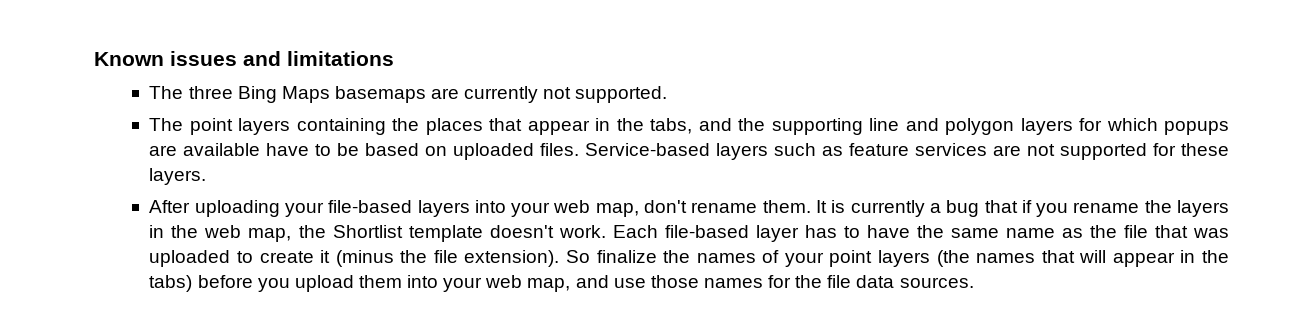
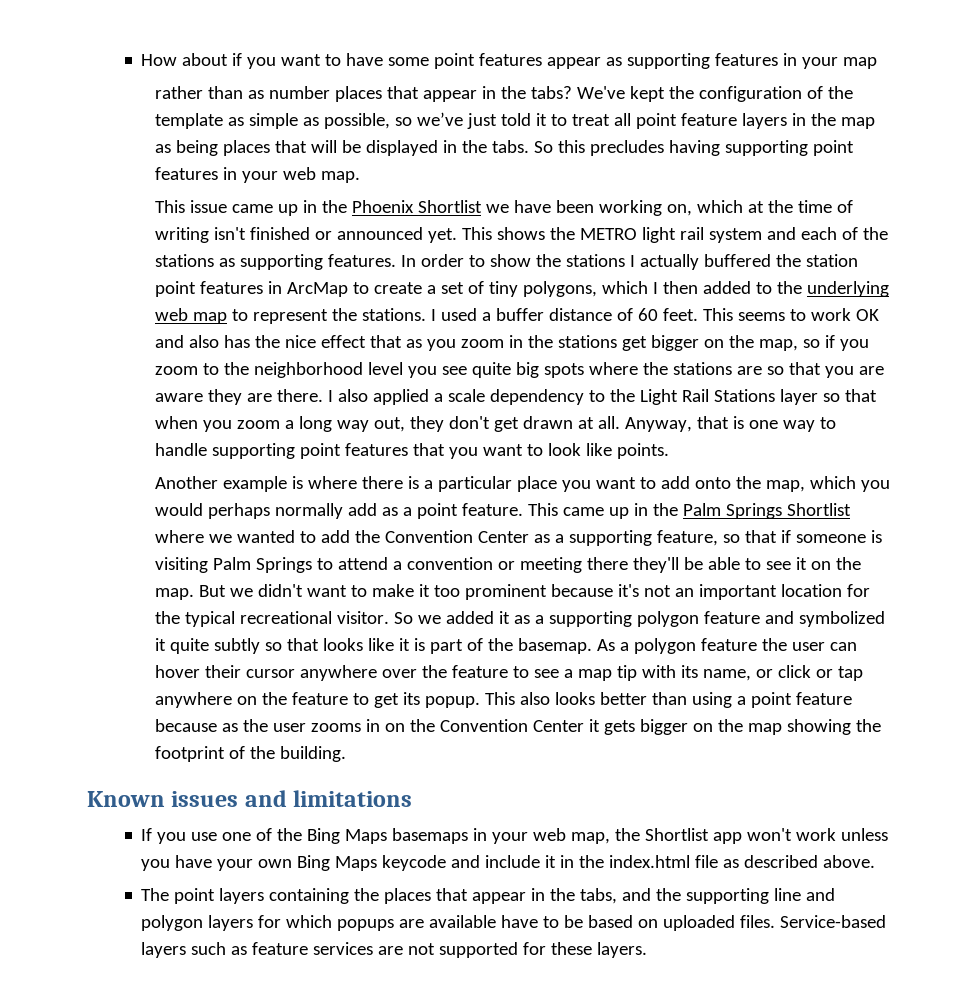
+ How about if you want to have some point features appear as supporting features in your map
+ rather than as number places that appear in the tabs? We've kept the configuration of the template as simple as possible, so we’ve just told it to treat all point feature layers in the map as being places that will be displayed in the tabs. So this precludes having supporting point features in your web map.
+ This issue came up in the Phoenix Shortlist we have been working on, which at the time of writing isn't finished or announced yet. This shows the METRO light rail system and each of the stations as supporting features. In order to show the stations I actually buffered the station point features in ArcMap to create a set of tiny polygons, which I then added to the underlying web map to represent the stations. I used a buffer distance of 60 feet. This seems to work OK and also has the nice effect that as you zoom in the stations get bigger on the map, so if you zoom to the neighborhood level you see quite big spots where the stations are so that you are aware they are there. I also applied a scale dependency to the Light Rail Stations layer so that when you zoom a long way out, they don't get drawn at all. Anyway, that is one way to handle supporting point features that you want to look like points.
+ Another example is where there is a particular place you want to add onto the map, which you would perhaps normally add as a point feature. This came up in the Palm Springs Shortlist where we wanted to add the Convention Center as a supporting feature, so that if someone is visiting Palm Springs to attend a convention or meeting there they'll be able to see it on the map. But we didn't want to make it too prominent because it's not an important location for the typical recreational visitor. So we added it as a supporting polygon feature and symbolized it quite subtly so that looks like it is part of the basemap. As a polygon feature the user can hover their cursor anywhere over the feature to see a map tip with its name, or click or tap anywhere on the feature to get its popup. This also looks better than using a point feature because as the user zooms in on the Convention Center it gets bigger on the map showing the footprint of the building.
  Known issues and limitations
- The three Bing Maps basemaps are currently not supported.
+ If you use one of the Bing Maps basemaps in your web map, the Shortlist app won't work unless you have your own Bing Maps keycode and include it in the index.html file as described above.
- After uploading your file-based layers into your web map, don't rename them. It is currently a bug that if you rename the layers in the web map, the Shortlist template doesn't work. Each file-based layer has to have the same name as the file that was uploaded to create it (minus the file extension). So finalize the names of your point layers (the names that will appear in the tabs) before you upload them into your web map, and use those names for the file data sources.

